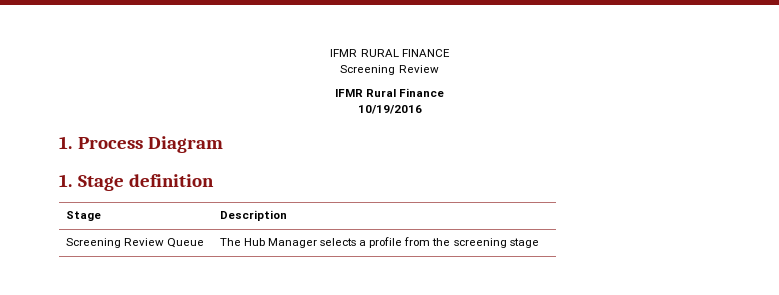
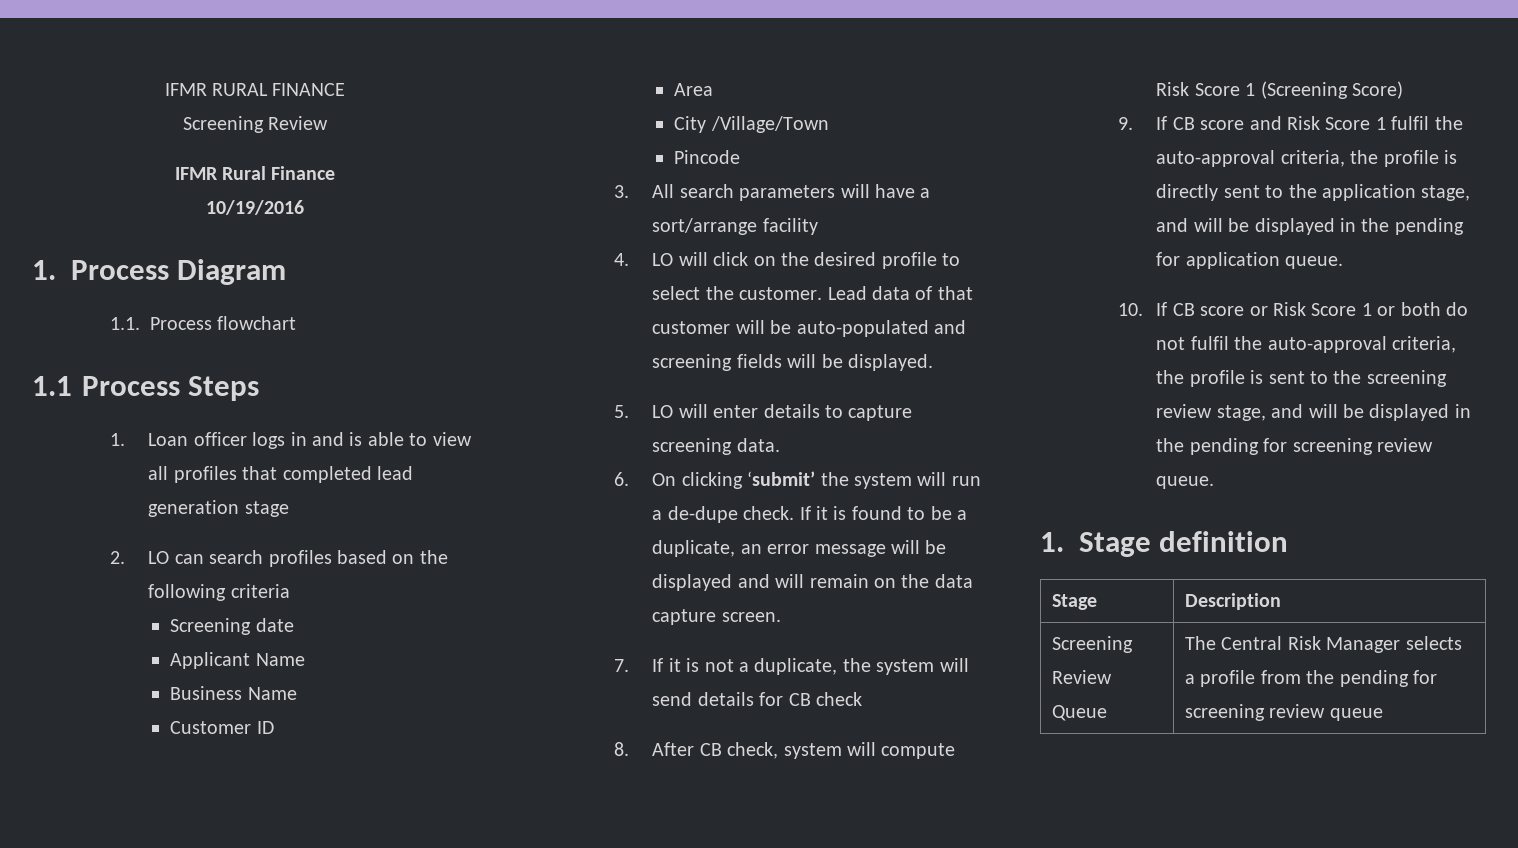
+ 1.1. Process flowchart
+ 1.1 Process Steps
+ 1. Loan officer logs in and is able to view all profiles that completed lead generation stage
+ 2. LO can search profiles based on the following criteria
+ Screening date
+ Applicant Name
+ Business Name
+ Customer ID
+ Area
+ City /Village/Town
+ Pincode
+ 3. All search parameters will have a sort/arrange facility
+ 4. LO will click on the desired profile to select the customer. Lead data of that customer will be auto-populated and screening fields will be displayed.
+ 5. LO will enter details to capture screening data.
+ 6. On clicking ‘submit’ the system will run a de-dupe check. If it is found to be a duplicate, an error message will be displayed and will remain on the data capture screen.
+ 7. If it is not a duplicate, the system will send details for CB check
+ 8. After CB check, system will compute Risk Score 1 (Screening Score)
+ 9. If CB score and Risk Score 1 fulfil the auto-approval criteria, the profile is directly sent to the application stage, and will be displayed in the pending for application queue.
+ 10. If CB score or Risk Score 1 or both do not fulfil the auto-approval criteria, the profile is sent to the screening review stage, and will be displayed in the pending for screening review queue.
- Screening Review Queue | The Hub Manager selects a profile from the screening stage
+ Screening Review Queue | The Central Risk Manager selects a profile from the pending for screening review queue

